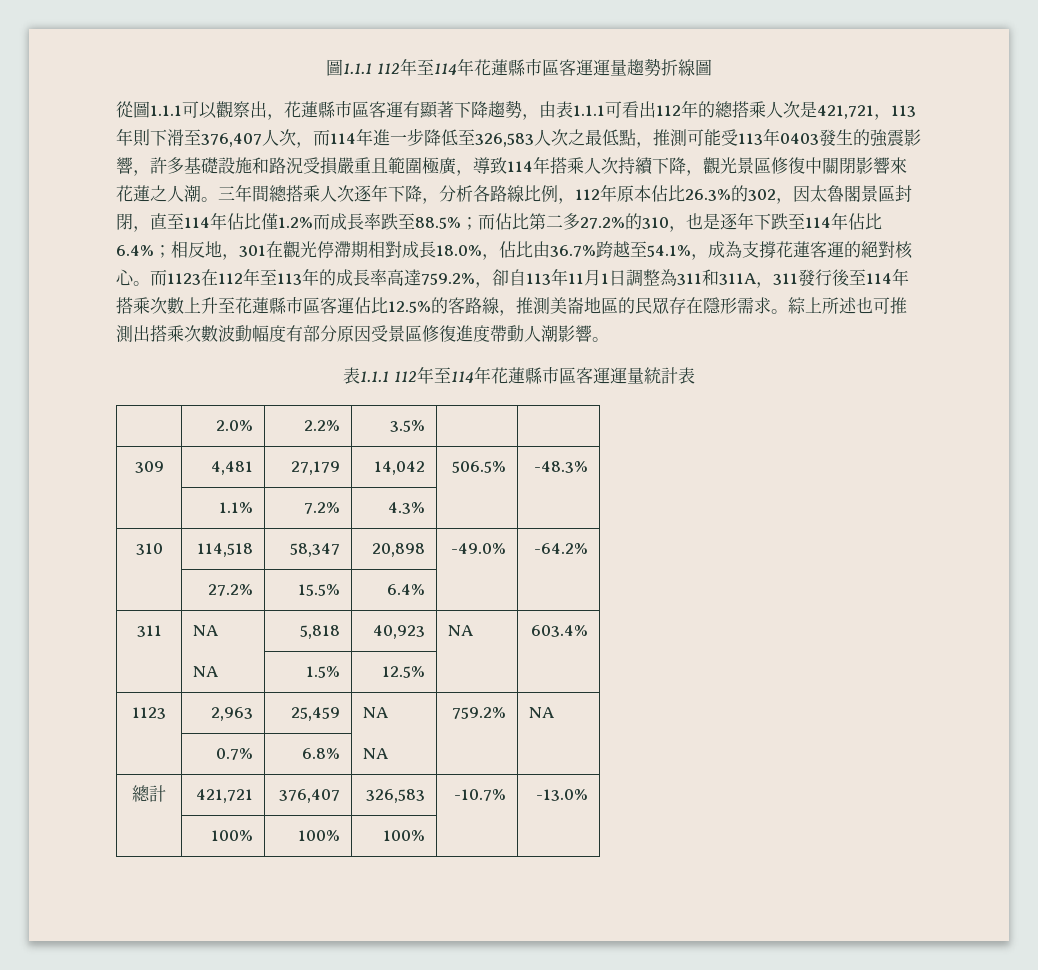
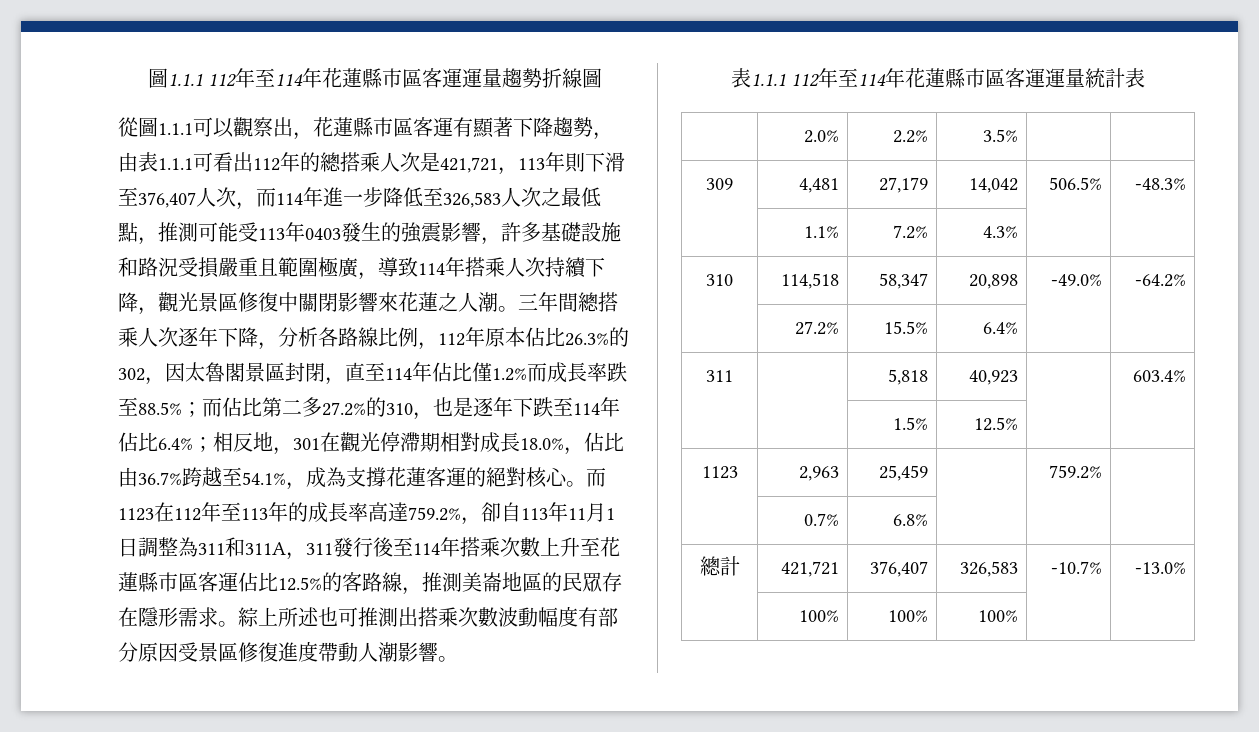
- 311 | NA | 5,818 | 40,923 | NA | 603.4%
+ 311 | | 5,818 | 40,923 | | 603.4%
- | NA | 1.5% | 12.5% | |
+ | | 1.5% | 12.5% | |
- 1123 | 2,963 | 25,459 | NA | 759.2% | NA
+ 1123 | 2,963 | 25,459 | | 759.2% |
- | 0.7% | 6.8% | NA | |
+ | 0.7% | 6.8% | | |

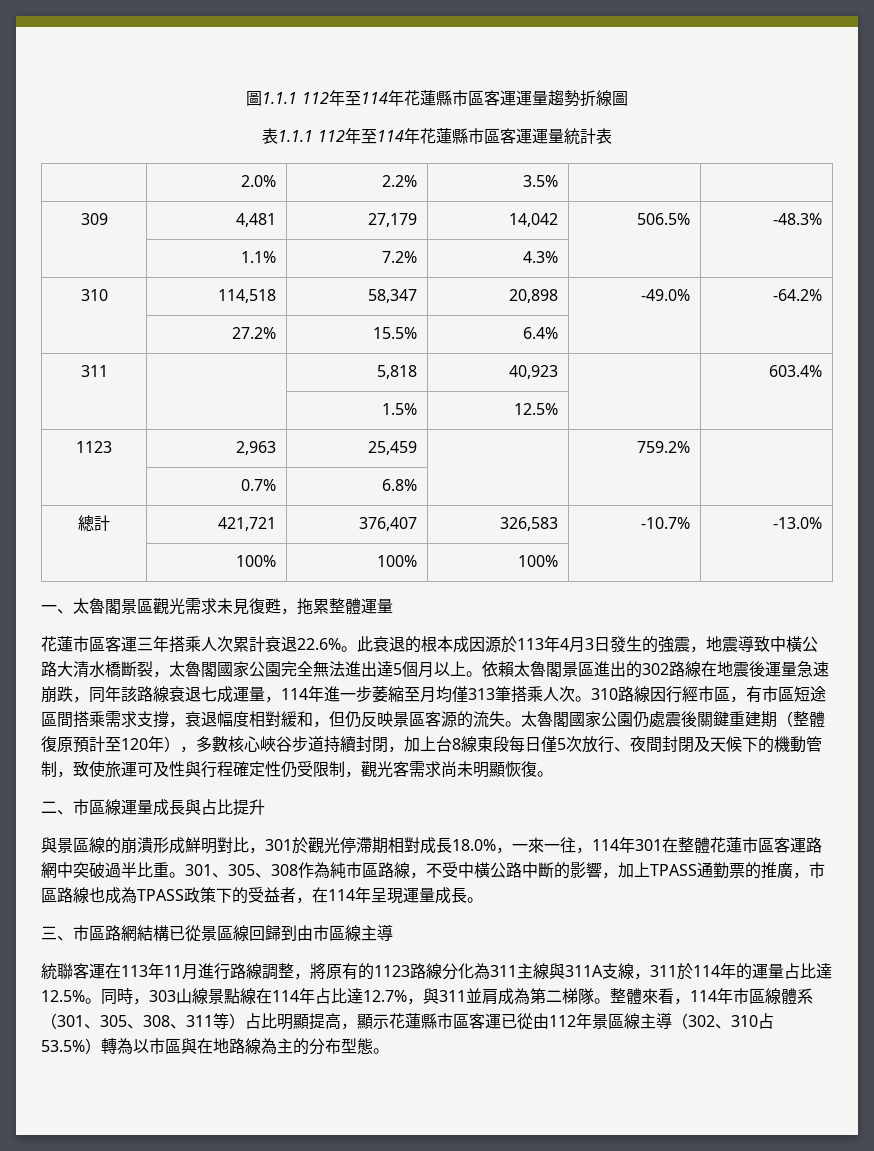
- 從圖1.1.1可以觀察出，花蓮縣市區客運有顯著下降趨勢，由表1.1.1可看出112年的總搭乘人次是421,721，113年則下滑至376,407人次，而114年進一步降低至326,583人次之最低點，推測可能受113年0403發生的強震影響，許多基礎設施和路況受損嚴重且範圍極廣，導致114年搭乘人次持續下降，觀光景區修復中關閉影響來花蓮之人潮。三年間總搭乘人次逐年下降，分析各路線比例，112年原本佔比26.3%的302，因太魯閣景區封閉，直至114年佔比僅1.2%而成長率跌至88.5%；而佔比第二多27.2%的310，也是逐年下跌至114年佔比6.4%；相反地，301在觀光停滯期相對成長18.0%，佔比由36.7%跨越至54.1%，成為支撐花蓮客運的絕對核心。而1123在112年至113年的成長率高達759.2%，卻自113年11月1日調整為311和311A，311發行後至114年搭乘次數上升至花蓮縣市區客運佔比12.5%的客路線，推測美崙地區的民眾存在隱形需求。綜上所述也可推測出搭乘次數波動幅度有部分原因受景區修復進度帶動人潮影響。
+ 一、太魯閣景區觀光需求未見復甦，拖累整體運量
+ 花蓮市區客運三年搭乘人次累計衰退22.6%。此衰退的根本成因源於113年4月3日發生的強震，地震導致中橫公路大清水橋斷裂，太魯閣國家公園完全無法進出達5個月以上。依賴太魯閣景區進出的302路線在地震後運量急速崩跌，同年該路線衰退七成運量，114年進一步萎縮至月均僅313筆搭乘人次。310路線因行經市區，有市區短途區間搭乘需求支撐，衰退幅度相對緩和，但仍反映景區客源的流失。太魯閣國家公園仍處震後關鍵重建期（整體復原預計至120年），多數核心峽谷步道持續封閉，加上台8線東段每日僅5次放行、夜間封閉及天候下的機動管制，致使旅運可及性與行程確定性仍受限制，觀光客需求尚未明顯恢復。
+ 二、市區線運量成長與占比提升
+ 與景區線的崩潰形成鮮明對比，301於觀光停滯期相對成長18.0%，一來一往，114年301在整體花蓮市區客運路網中突破過半比重。301、305、308作為純市區路線，不受中橫公路中斷的影響，加上TPASS通勤票的推廣，市區路線也成為TPASS政策下的受益者，在114年呈現運量成長。
+ 三、市區路網結構已從景區線回歸到由市區線主導
+ 統聯客運在113年11月進行路線調整，將原有的1123路線分化為311主線與311A支線，311於114年的運量占比達12.5%。同時，303山線景點線在114年占比達12.7%，與311並肩成為第二梯隊。整體來看，114年市區線體系（301、305、308、311等）占比明顯提高，顯示花蓮縣市區客運已從由112年景區線主導（302、310占53.5%）轉為以市區與在地路線為主的分布型態。

